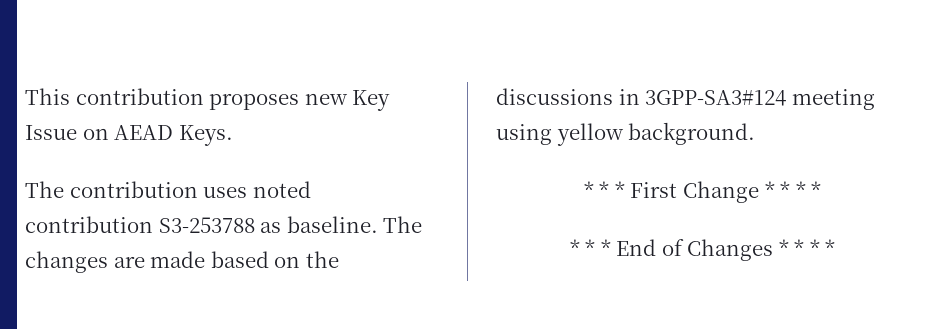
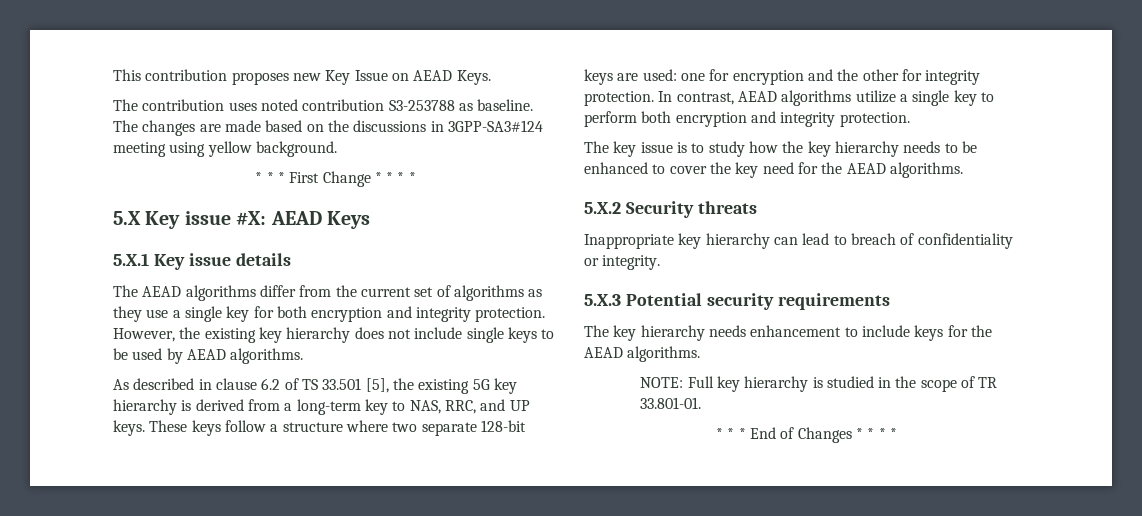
+ 5.X Key issue #X: AEAD Keys
+ 5.X.1 Key issue details
+ The AEAD algorithms differ from the current set of algorithms as they use a single key for both encryption and integrity protection. However, the existing key hierarchy does not include single keys to be used by AEAD algorithms.
+ As described in clause 6.2 of TS 33.501 [5], the existing 5G key hierarchy is derived from a long-term key to NAS, RRC, and UP keys. These keys follow a structure where two separate 128-bit keys are used: one for encryption and the other for integrity protection. In contrast, AEAD algorithms utilize a single key to perform both encryption and integrity protection.
+ The key issue is to study how the key hierarchy needs to be enhanced to cover the key need for the AEAD algorithms.
+ 5.X.2 Security threats
+ Inappropriate key hierarchy can lead to breach of confidentiality or integrity.
+ 5.X.3 Potential security requirements
+ The key hierarchy needs enhancement to include keys for the AEAD algorithms.
+ NOTE: Full key hierarchy is studied in the scope of TR 33.801-01.

